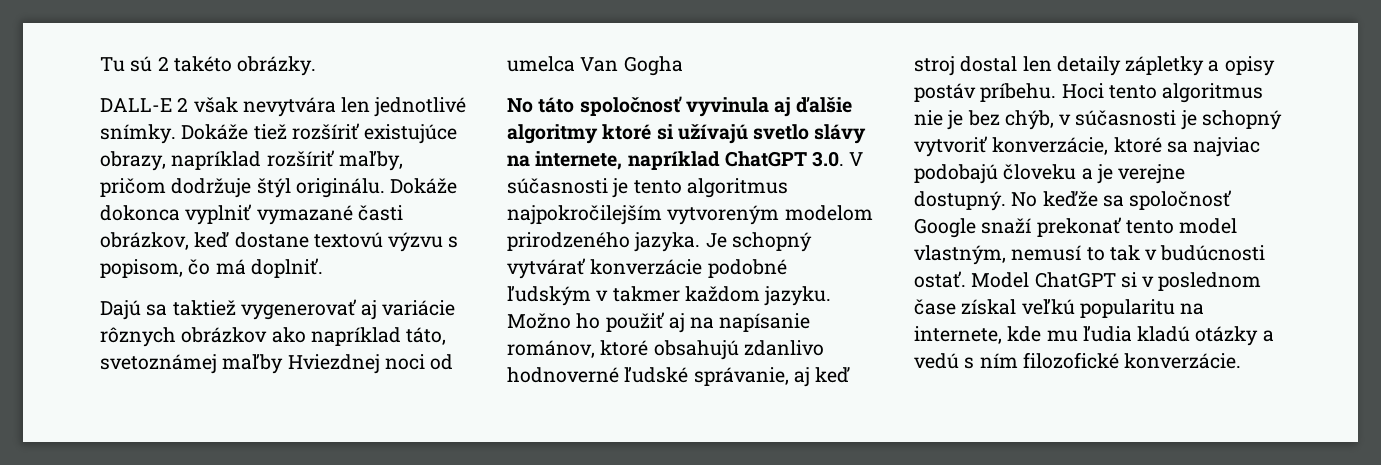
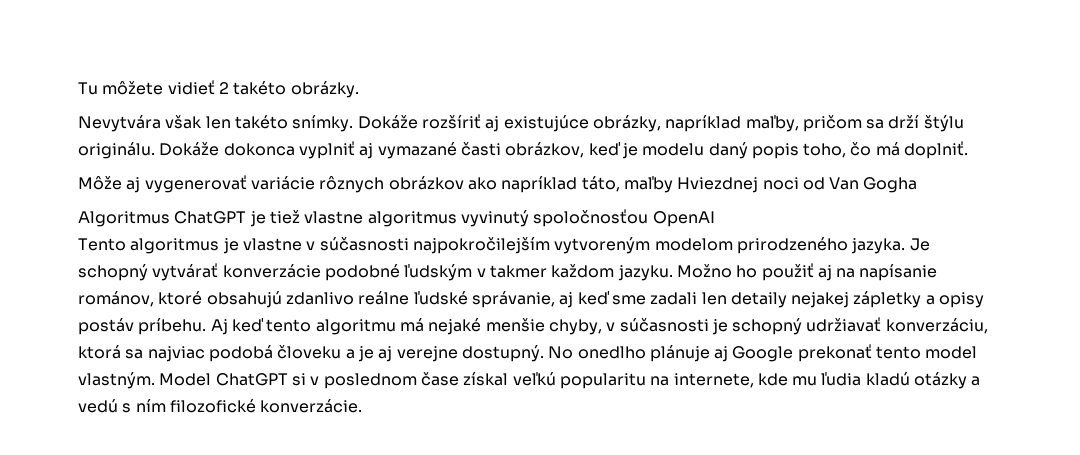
- Tu sú 2 takéto obrázky.
+ Tu môžete vidieť 2 takéto obrázky.
- DALL-E 2 však nevytvára len jednotlivé snímky. Dokáže tiež rozšíriť existujúce obrazy, napríklad rozšíriť maľby, pričom dodržuje štýl originálu.
+ Nevytvára však len takéto snímky. Dokáže rozšíriť aj existujúce obrázky, napríklad maľby, pričom sa drží štýlu originálu.
- Dokáže dokonca vyplniť vymazané časti obrázkov, keď dostane textovú výzvu s popisom, čo má doplniť.
- Dajú sa taktiež vygenerovať aj variácie rôznych obrázkov ako napríklad táto, svetoznámej maľby Hviezdnej noci od umelca Van Gogha
+ Dokáže dokonca vyplniť aj vymazané časti obrázkov, keď je modelu daný popis toho, čo má doplniť.
+ Môže aj vygenerovať variácie rôznych obrázkov ako napríklad táto, maľby Hviezdnej noci od Van Gogha
- No táto spoločnosť vyvinula aj ďalšie algoritmy ktoré si užívajú svetlo slávy na internete, napríklad ChatGPT 3.0. V súčasnosti je tento algoritmus najpokročilejším vytvoreným modelom prirodzeného jazyka.
+ Algoritmus ChatGPT je tiež vlastne algoritmus vyvinutý spoločnosťou OpenAI
+ Tento algoritmus je vlastne v súčasnosti najpokročilejším vytvoreným modelom prirodzeného jazyka.
- Možno ho použiť aj na napísanie románov, ktoré obsahujú zdanlivo hodnoverné ľudské správanie, aj keď stroj dostal len detaily zápletky a opisy postáv príbehu.
+ Možno ho použiť aj na napísanie románov, ktoré obsahujú zdanlivo reálne ľudské správanie, aj keď sme zadali len detaily nejakej zápletky a opisy postáv príbehu.
- Hoci tento algoritmus nie je bez chýb, v súčasnosti je schopný vytvoriť konverzácie, ktoré sa najviac podobajú človeku a je verejne dostupný.
+ Aj keď tento algoritmu má nejaké menšie chyby, v súčasnosti je schopný udržiavať konverzáciu, ktorá sa najviac podobá človeku a je aj verejne dostupný.
- No keďže sa spoločnosť Google snaží prekonať tento model vlastným, nemusí to tak v budúcnosti ostať.
+ No onedlho plánuje aj Google prekonať tento model vlastným.

